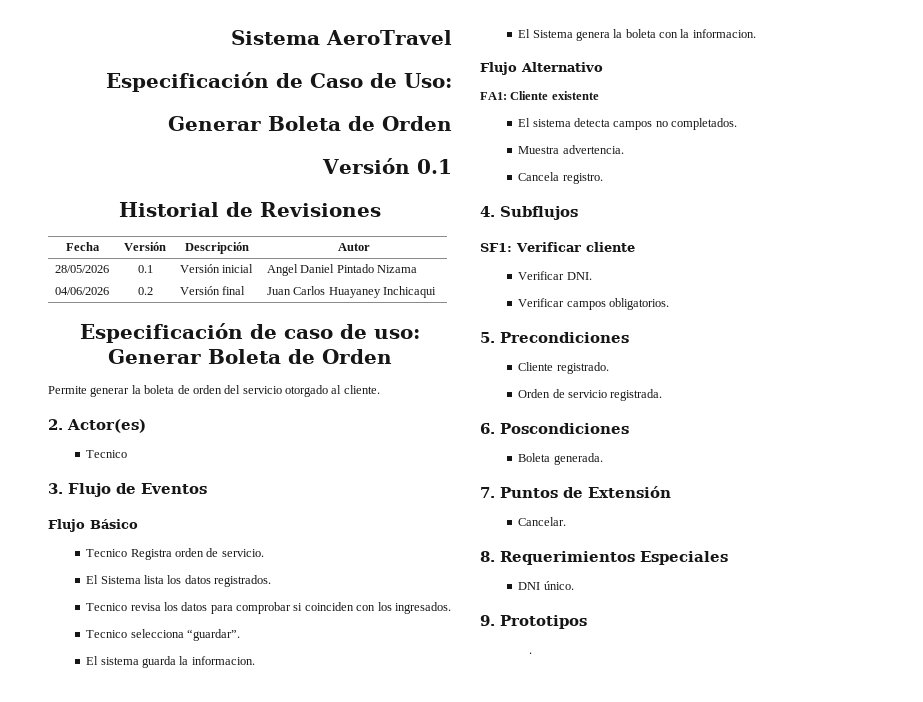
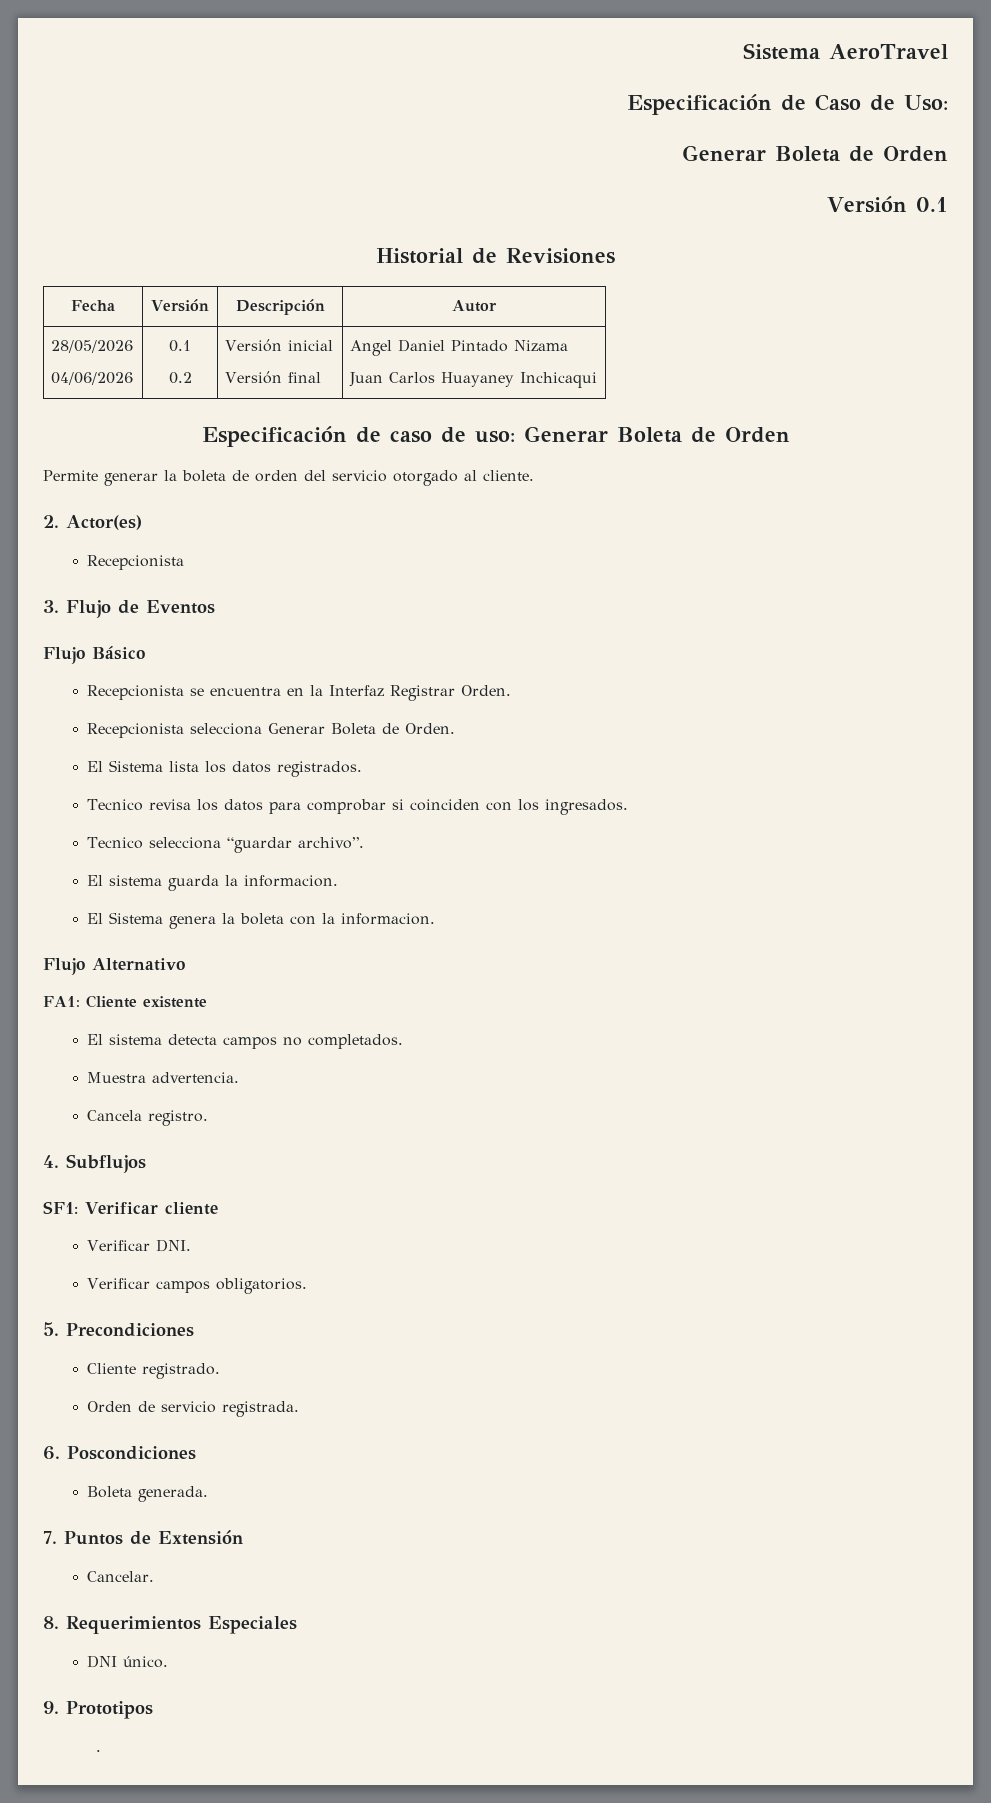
  2. Actor(es)
- Tecnico
+ Recepcionista
- Tecnico Registra orden de servicio.
+ Recepcionista se encuentra en la Interfaz Registrar Orden.
+ Recepcionista selecciona Generar Boleta de Orden.
- Tecnico selecciona “guardar”.
+ Tecnico selecciona “guardar archivo”.

